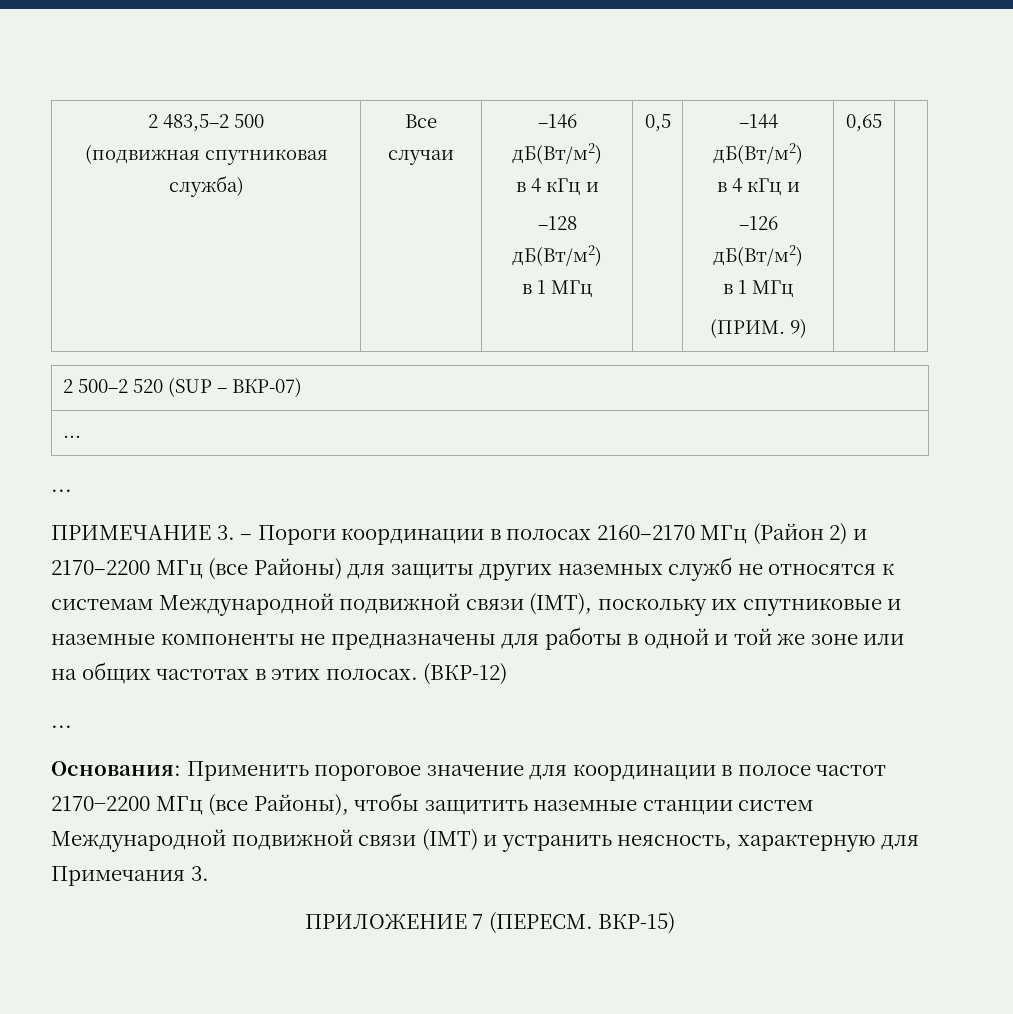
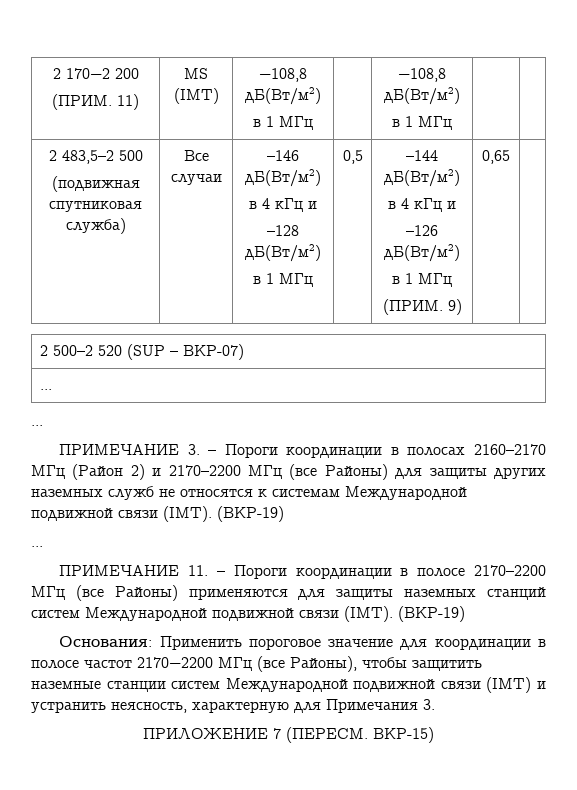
+ 2 170−2 200
+ (ПРИМ. 11) | MS (IMT) | −108,8 дБ(Вт/м2)
+ в 1 МГц | | −108,8 дБ(Вт/м2)
+ в 1 МГц | |
- ПРИМЕЧАНИЕ 3. – Пороги координации в полосах 2160–2170 МГц (Район 2) и 2170–2200 МГц (все Районы) для защиты других наземных служб не относятся к системам Международной подвижной связи (IMT), поскольку их спутниковые и наземные компоненты не предназначены для работы в одной и той же зоне или на общих частотах в этих полосах. (ВКР-12)
+ ПРИМЕЧАНИЕ 3. – Пороги координации в полосах 2160–2170 МГц (Район 2) и 2170–2200 МГц (все Районы) для защиты других наземных служб не относятся к системам Международной подвижной связи (IMT). (ВКР-19)
  ...
+ ПРИМЕЧАНИЕ 11. – Пороги координации в полосе 2170–2200 МГц (все Районы) применяются для защиты наземных станций систем Международной подвижной связи (IMT). (ВКР-19)

